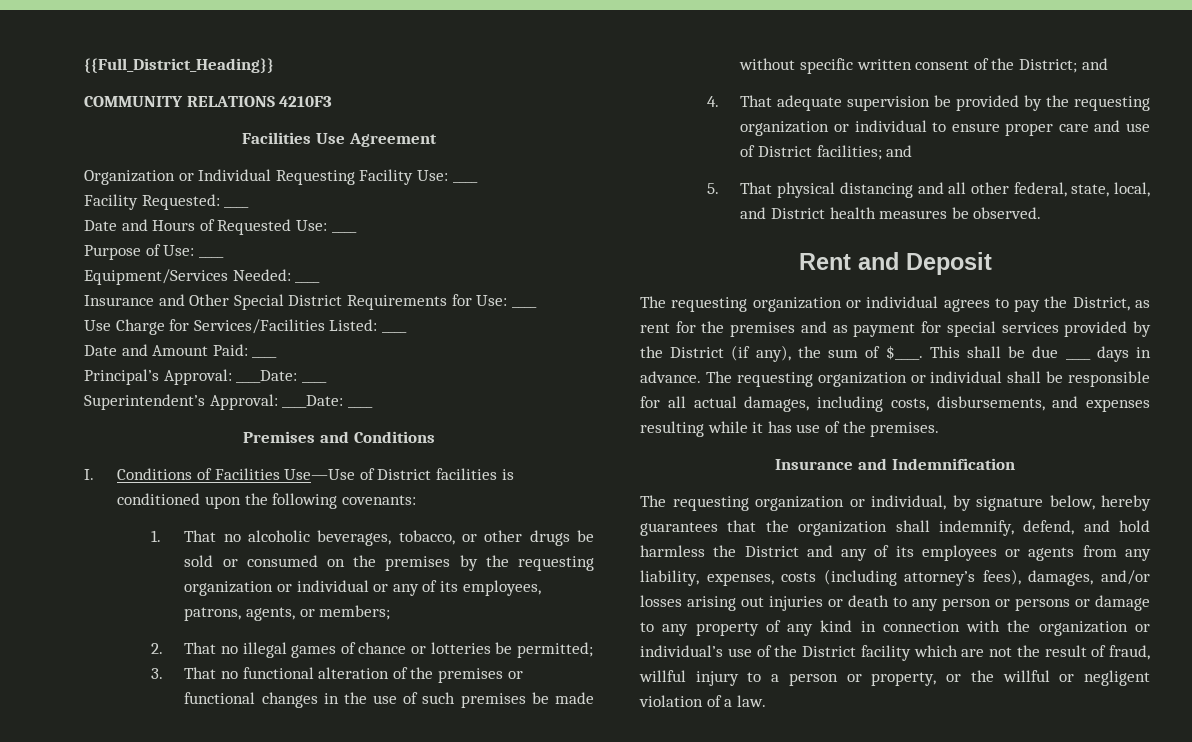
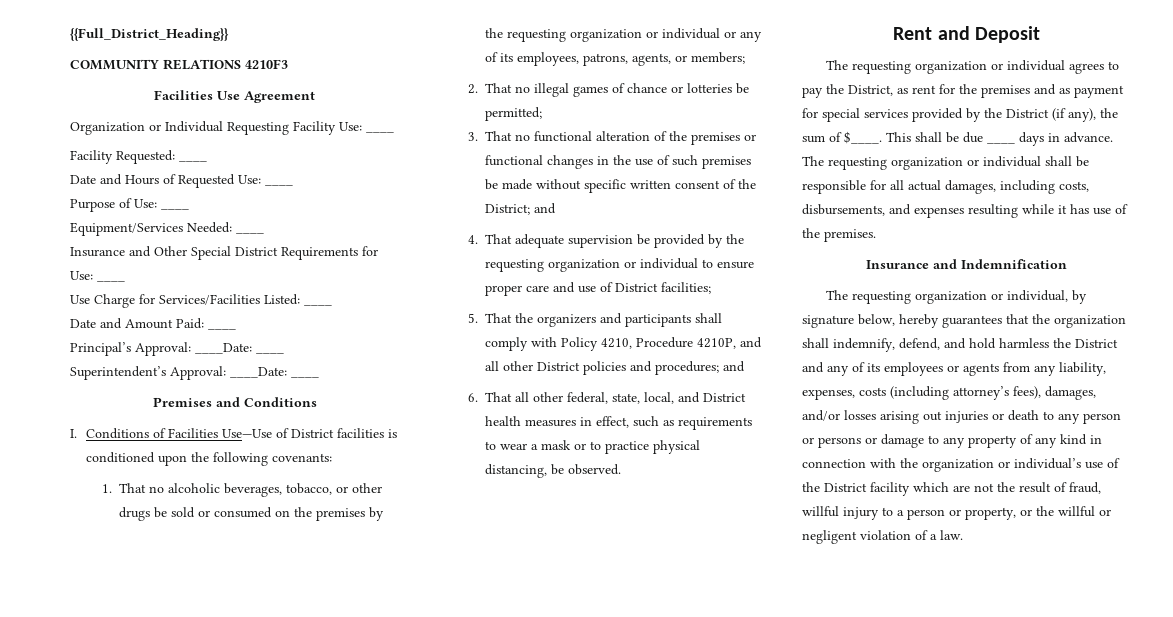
- 4. That adequate supervision be provided by the requesting organization or individual to ensure proper care and use of District facilities; and
- 5. That physical distancing and all other federal, state, local, and District health measures be observed.
+ 4. That adequate supervision be provided by the requesting organization or individual to ensure proper care and use of District facilities;
+ 5. That the organizers and participants shall comply with Policy 4210, Procedure 4210P, and all other District policies and procedures; and
+ 6. That all other federal, state, local, and District health measures in effect, such as requirements to wear a mask or to practice physical distancing, be observed.

